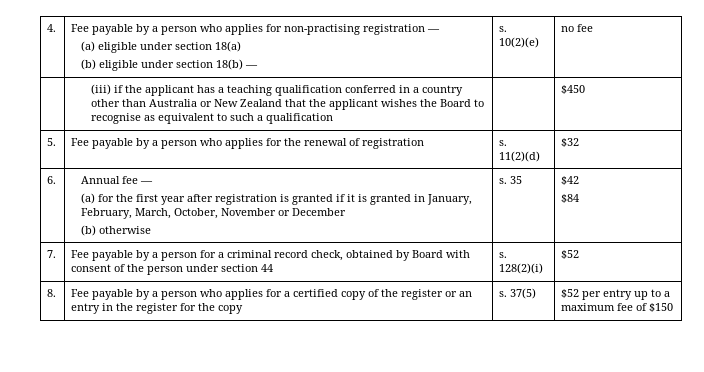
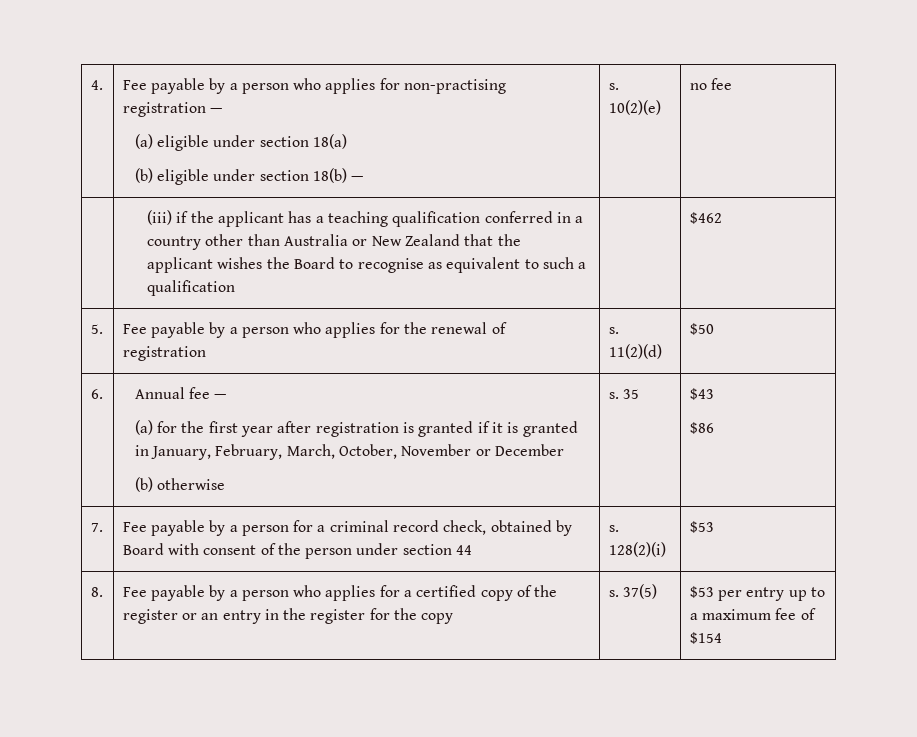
- | (iii) if the applicant has a teaching qualification conferred in a country other than Australia or New Zealand that the applicant wishes the Board to recognise as equivalent to such a qualification | | $450
+ | (iii) if the applicant has a teaching qualification conferred in a country other than Australia or New Zealand that the applicant wishes the Board to recognise as equivalent to such a qualification | | $462
- 5. | Fee payable by a person who applies for the renewal of registration | s. 11(2)(d) | $32
+ 5. | Fee payable by a person who applies for the renewal of registration | s. 11(2)(d) | $50
  6. | Annual fee —
  (a) for the first year after registration is granted if it is granted in January, February, March, October, November or December
- (b) otherwise | s. 35 | $42
- $84
+ (b) otherwise | s. 35 | $43
+ $86
- 7. | Fee payable by a person for a criminal record check, obtained by Board with consent of the person under section 44 | s. 128(2)(i) | $52
+ 7. | Fee payable by a person for a criminal record check, obtained by Board with consent of the person under section 44 | s. 128(2)(i) | $53
- 8. | Fee payable by a person who applies for a certified copy of the register or an entry in the register for the copy | s. 37(5) | $52 per entry up to a maximum fee of $150
+ 8. | Fee payable by a person who applies for a certified copy of the register or an entry in the register for the copy | s. 37(5) | $53 per entry up to a maximum fee of $154

